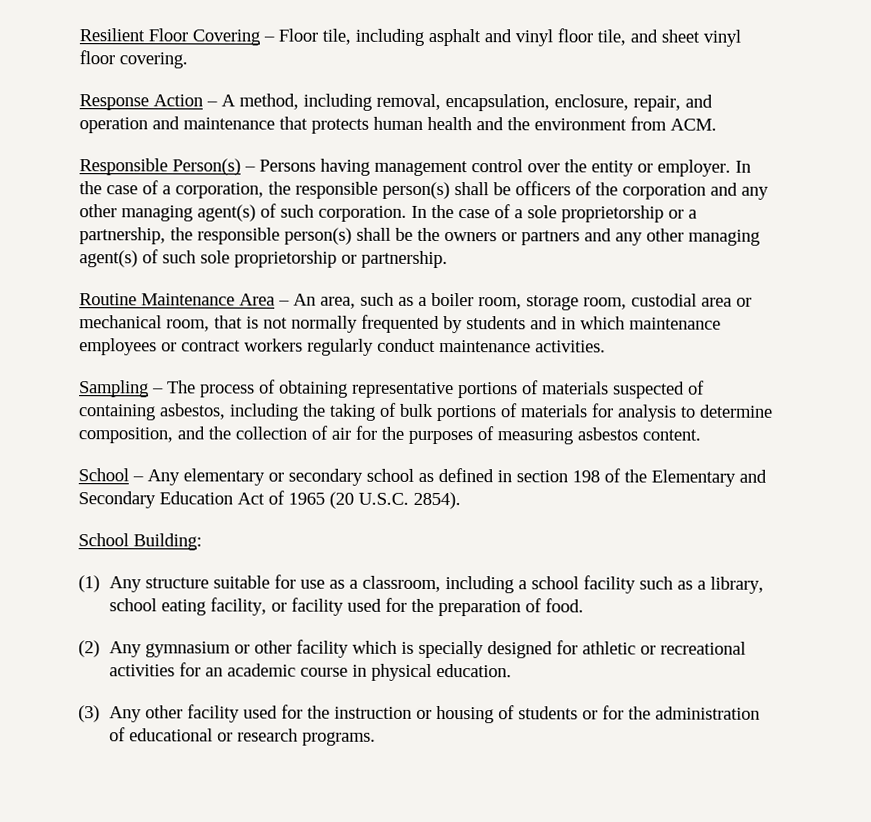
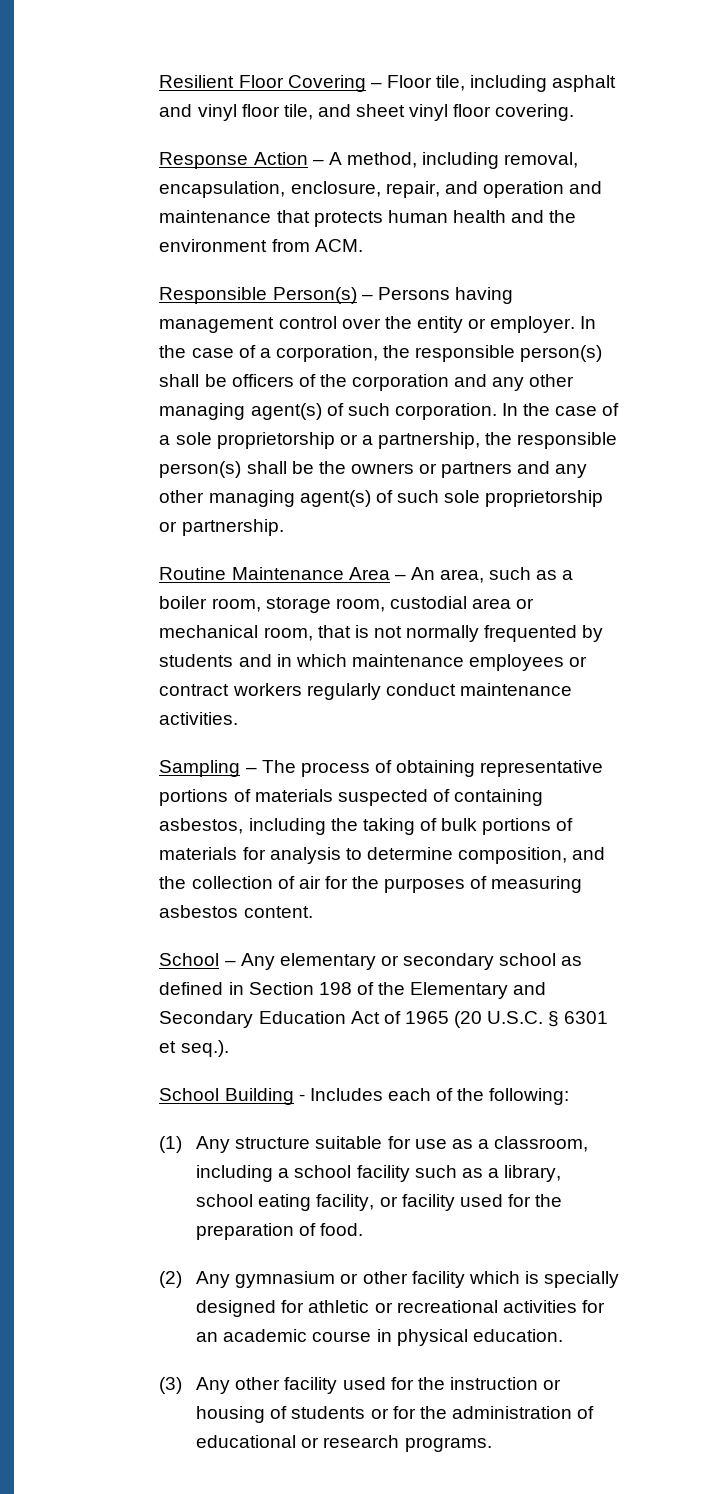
- School – Any elementary or secondary school as defined in section 198 of the Elementary and Secondary Education Act of 1965 (20 U.S.C. 2854).
- School Building:
+ School – Any elementary or secondary school as defined in Section 198 of the Elementary and Secondary Education Act of 1965 (20 U.S.C. § 6301 et seq.).
+ School Building - Includes each of the following:

